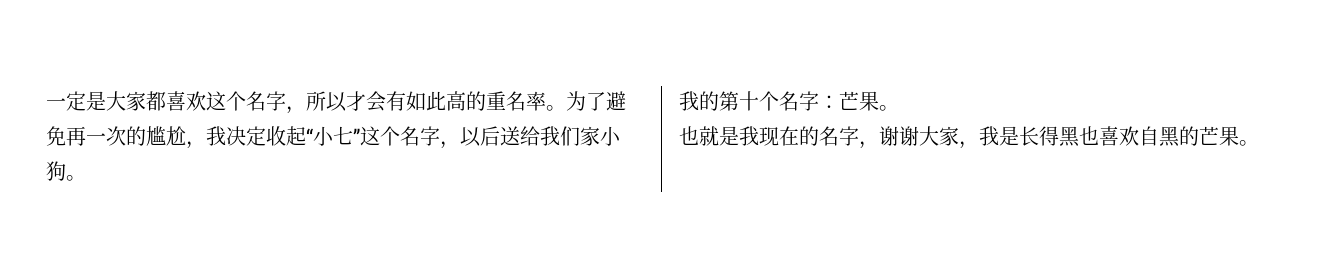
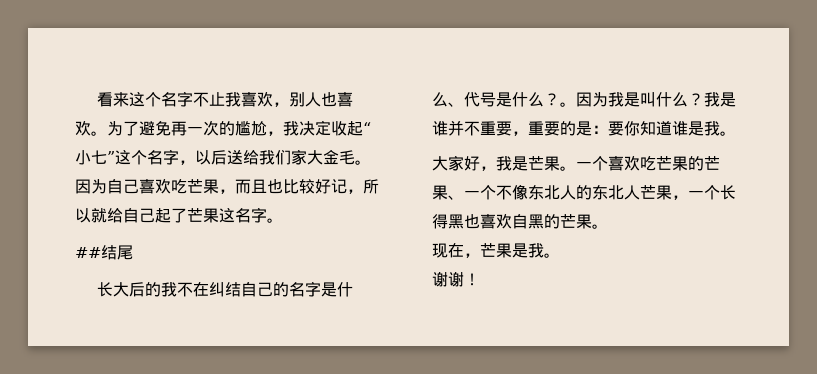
- 一定是大家都喜欢这个名字，所以才会有如此高的重名率。
+ 看来这个名字不止我喜欢，别人也喜欢。
- 为了避免再一次的尴尬，我决定收起“小七”这个名字，以后送给我们家小狗。
- 我的第十个名字：芒果。
- 也就是我现在的名字，谢谢大家，我是长得黑也喜欢自黑的芒果。
+ 为了避免再一次的尴尬，我决定收起“小七”这个名字，以后送给我们家大金毛。因为自己喜欢吃芒果，而且也比较好记，所以就给自己起了芒果这名字。
+ ##结尾
+ 长大后的我不在纠结自己的名字是什么、代号是什么？。因为我是叫什么？我是谁并不重要，重要的是：要你知道谁是我。
+ 大家好，我是芒果。一个喜欢吃芒果的芒果、一个不像东北人的东北人芒果，一个长得黑也喜欢自黑的芒果。
+ 现在，芒果是我。
+ 谢谢！

